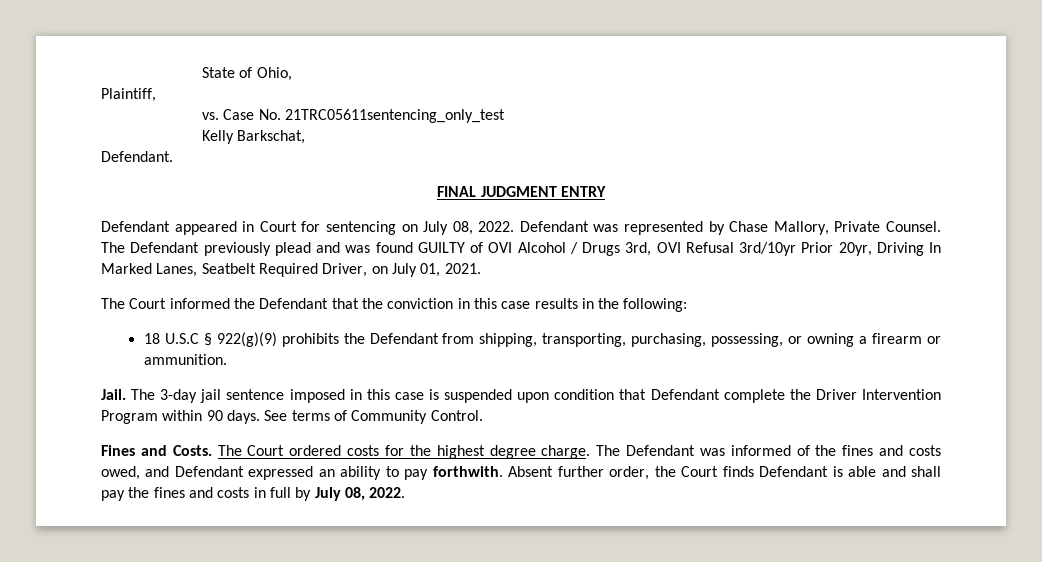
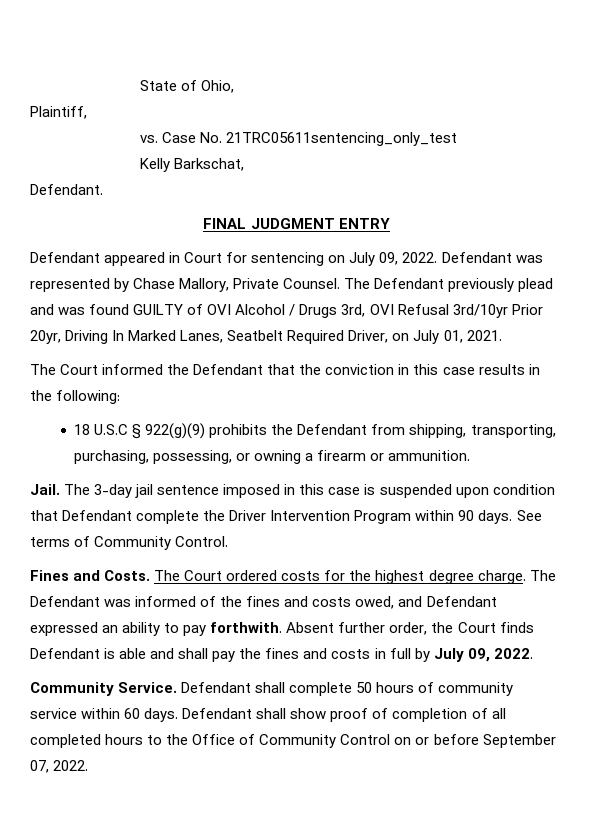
- Defendant appeared in Court for sentencing on July 08, 2022.
+ Defendant appeared in Court for sentencing on July 09, 2022.
- Absent further order, the Court finds Defendant is able and shall pay the fines and costs in full by July 08, 2022.
+ Absent further order, the Court finds Defendant is able and shall pay the fines and costs in full by July 09, 2022.
+ Community Service. Defendant shall complete 50 hours of community service within 60 days. Defendant shall show proof of completion of all completed hours to the Office of Community Control on or before September 07, 2022.

